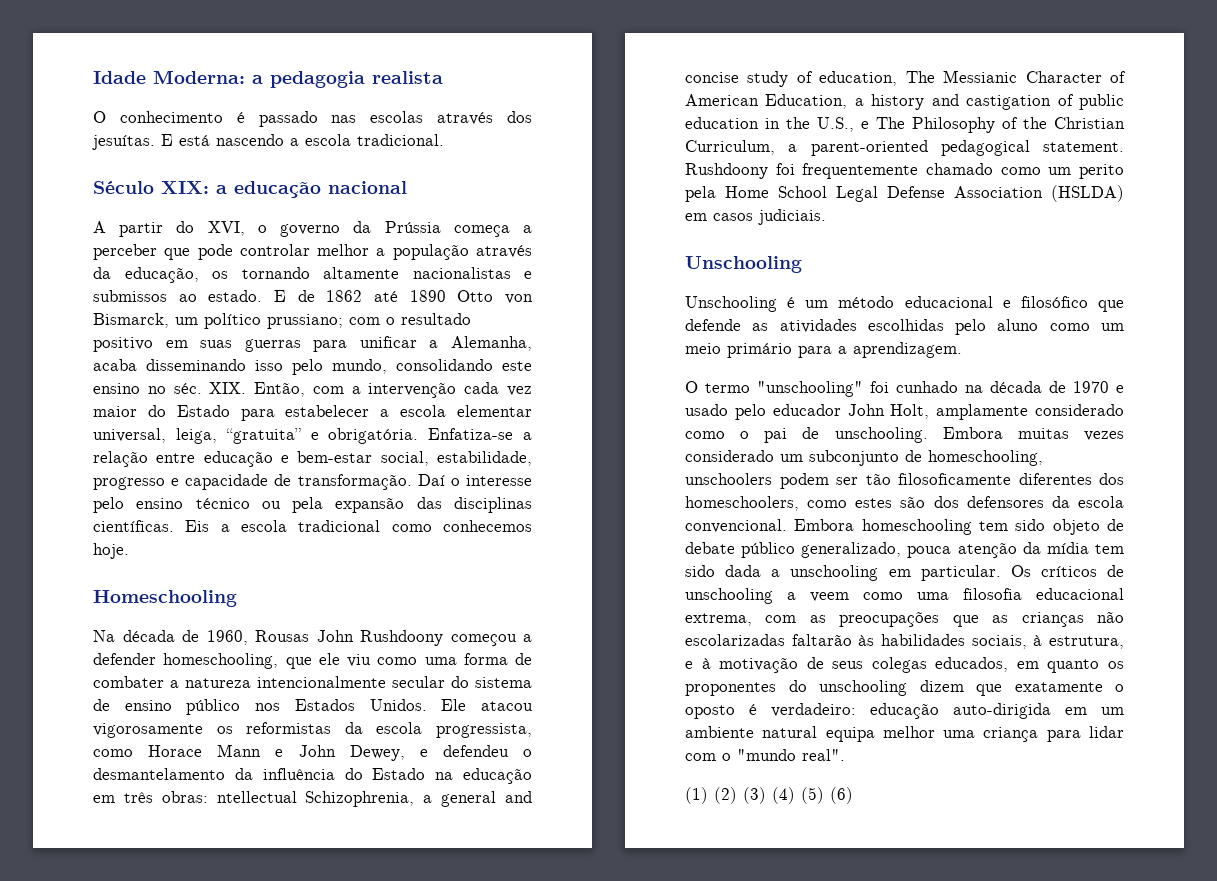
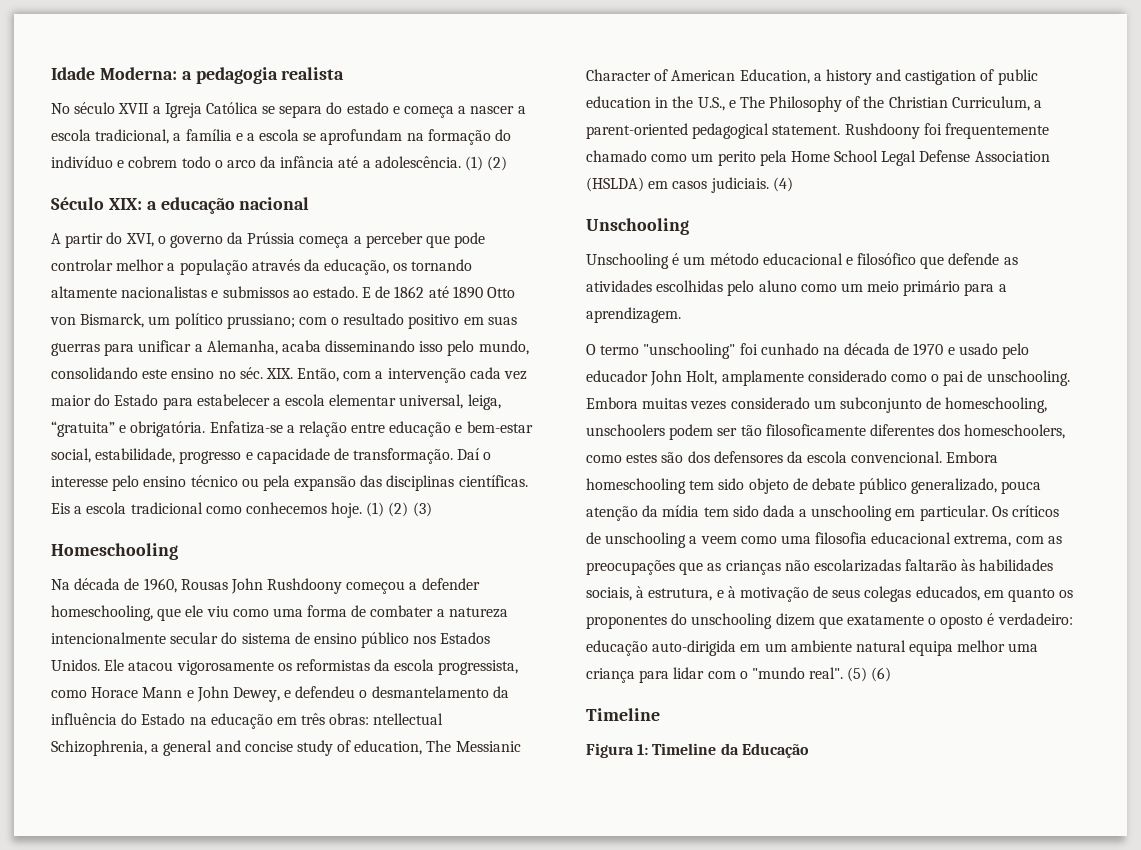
- O conhecimento é passado nas escolas através dos jesuítas. E está nascendo a escola tradicional.
+ No século XVII a Igreja Católica se separa do estado e começa a nascer a escola tradicional, a família e a escola se aprofundam na formação do indivíduo e cobrem todo o arco da infância até a adolescência. (1) (2)
+ (1) (2) (3)
+ (4)
- educação auto-dirigida em um ambiente natural equipa melhor uma criança para lidar com o "mundo real".
- (1) (2) (3) (4) (5) (6)
+ educação auto-dirigida em um ambiente natural equipa melhor uma criança para lidar com o "mundo real". (5) (6)
+ Timeline
+ Figura 1: Timeline da Educação

